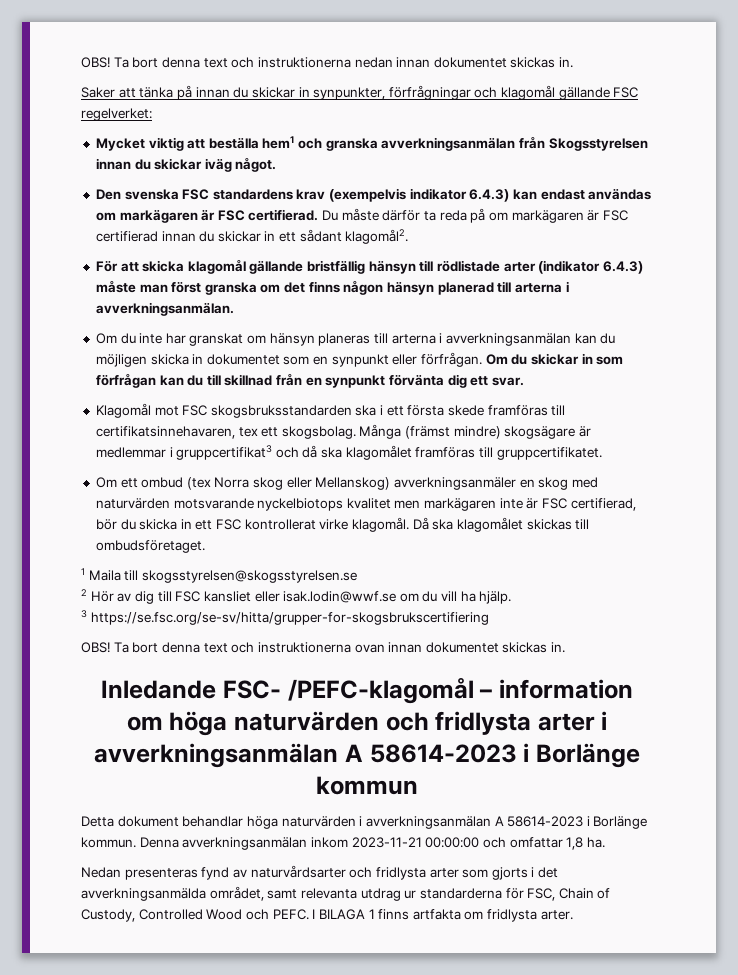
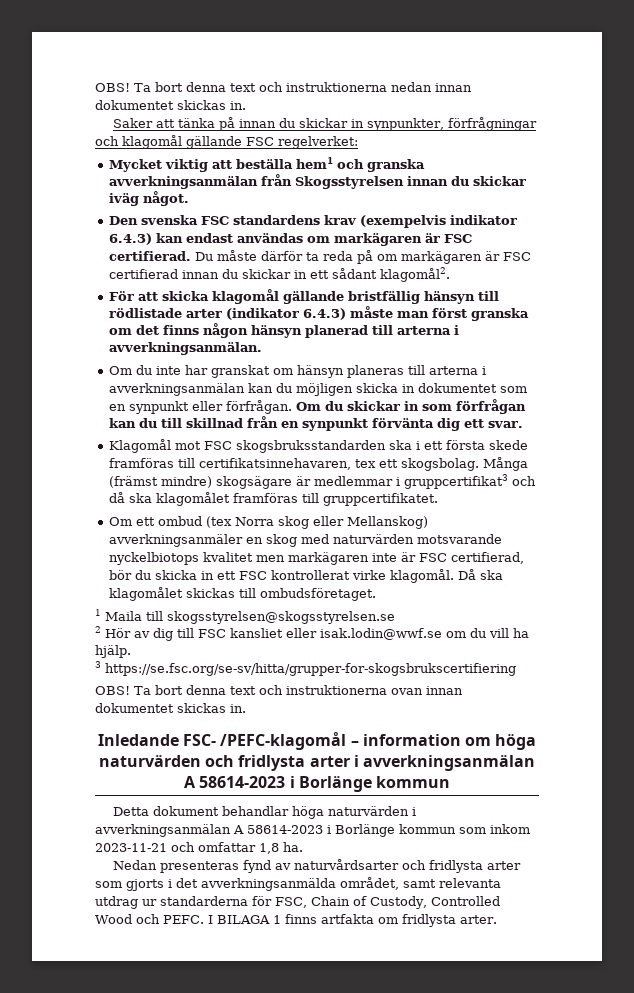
- Detta dokument behandlar höga naturvärden i avverkningsanmälan A 58614-2023 i Borlänge kommun. Denna avverkningsanmälan inkom 2023-11-21 00:00:00 och omfattar 1,8 ha.
+ Detta dokument behandlar höga naturvärden i avverkningsanmälan A 58614-2023 i Borlänge kommun som inkom 2023-11-21 och omfattar 1,8 ha.

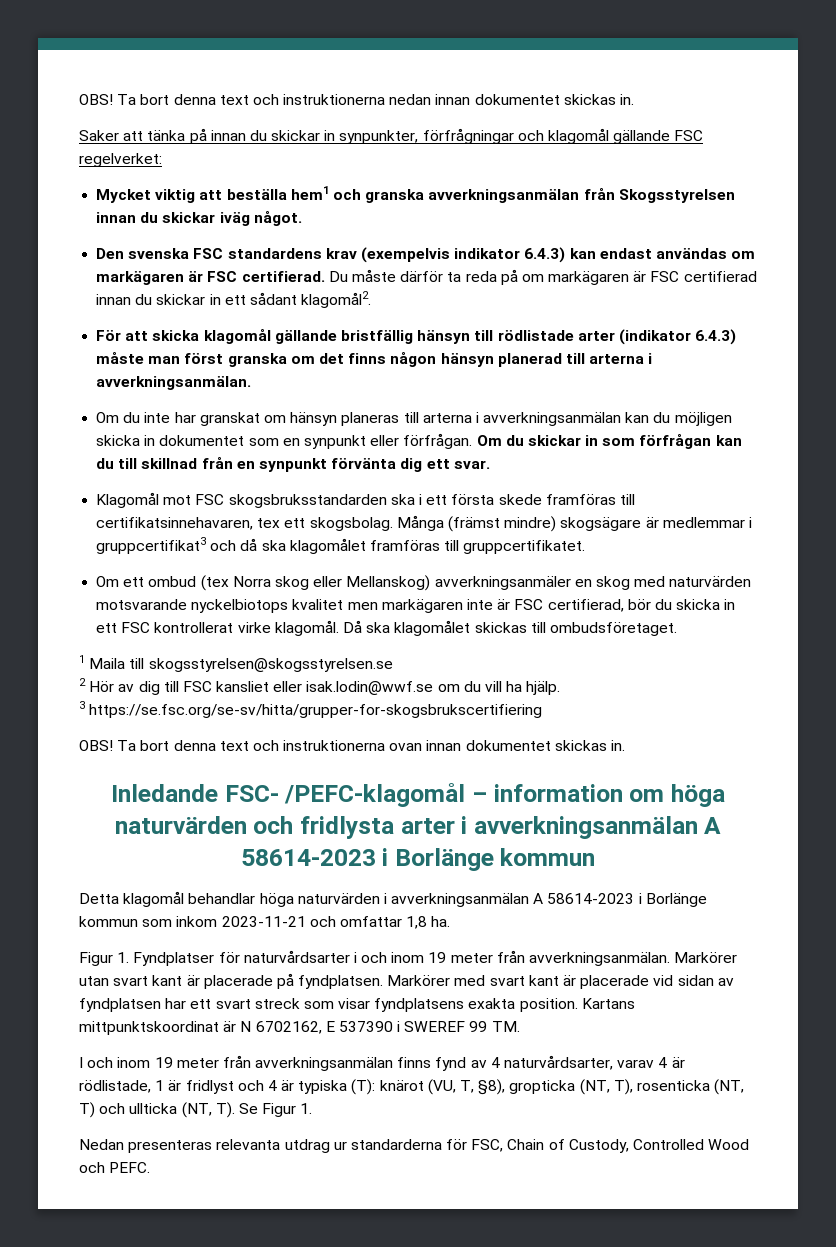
- Detta dokument behandlar höga naturvärden i avverkningsanmälan A 58614-2023 i Borlänge kommun som inkom 2023-11-21 och omfattar 1,8 ha.
+ Detta klagomål behandlar höga naturvärden i avverkningsanmälan A 58614-2023 i Borlänge kommun som inkom 2023-11-21 och omfattar 1,8 ha.
- Nedan presenteras fynd av naturvårdsarter och fridlysta arter som gjorts i det avverkningsanmälda området, samt relevanta utdrag ur standarderna för FSC, Chain of Custody, Controlled Wood och PEFC. I BILAGA 1 finns artfakta om fridlysta arter.
+ Figur 1. Fyndplatser för naturvårdsarter i och inom 19 meter från avverkningsanmälan. Markörer utan svart kant är placerade på fyndplatsen. Markörer med svart kant är placerade vid sidan av fyndplatsen har ett svart streck som visar fyndplatsens exakta position. Kartans mittpunktskoordinat är N 6702162, E 537390 i SWEREF 99 TM.
+ I och inom 19 meter från avverkningsanmälan finns fynd av 4 naturvårdsarter, varav 4 är rödlistade, 1 är fridlyst och 4 är typiska (T): knärot (VU, T, §8), gropticka (NT, T), rosenticka (NT, T) och ullticka (NT, T). Se Figur 1.
+ Nedan presenteras relevanta utdrag ur standarderna för FSC, Chain of Custody, Controlled Wood och PEFC.

